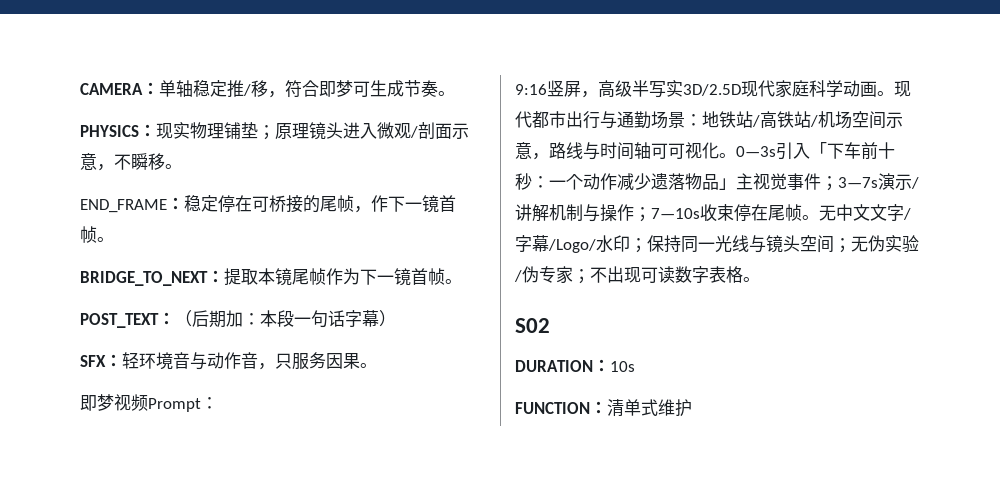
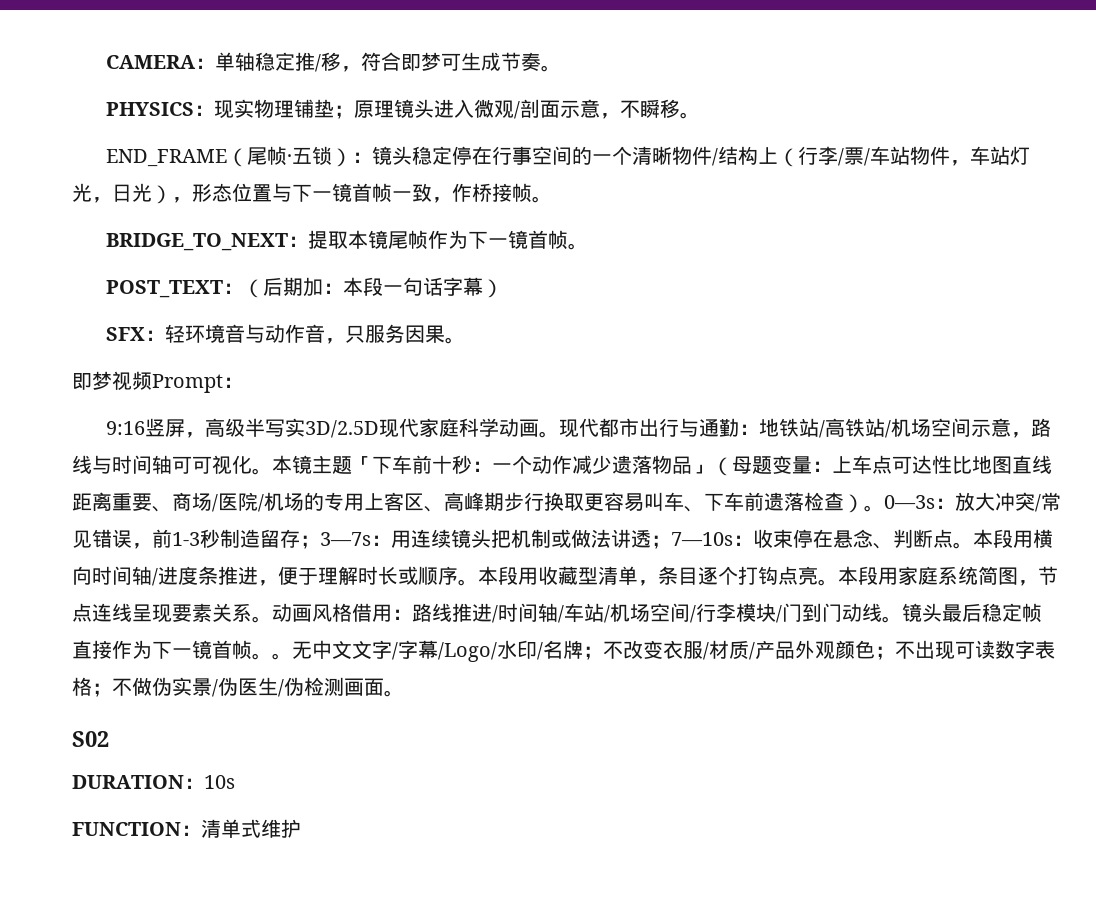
- END_FRAME：稳定停在可桥接的尾帧，作下一镜首帧。
+ END_FRAME（尾帧·五锁）：镜头稳定停在行事空间的一个清晰物件/结构上（行李/票/车站物件，车站灯光，日光），形态位置与下一镜首帧一致，作桥接帧。
- 现代都市出行与通勤场景：地铁站/高铁站/机场空间示意，路线与时间轴可可视化。
+ 现代都市出行与通勤：地铁站/高铁站/机场空间示意，路线与时间轴可可视化。
- 0—3s引入「下车前十秒：一个动作减少遗落物品」主视觉事件；3—7s演示/讲解机制与操作；7—10s收束停在尾帧。
+ 本镜主题「下车前十秒：一个动作减少遗落物品」（母题变量：上车点可达性比地图直线距离重要、商场/医院/机场的专用上客区、高峰期步行换取更容易叫车、下车前遗落检查）。0—3s：放大冲突/常见错误，前1-3秒制造留存；3—7s：用连续镜头把机制或做法讲透；7—10s：收束停在悬念、判断点。本段用横向时间轴/进度条推进，便于理解时长或顺序。本段用收藏型清单，条目逐个打钩点亮。本段用家庭系统简图，节点连线呈现要素关系。动画风格借用：路线推进/时间轴/车站/机场空间/行李模块/门到门动线。镜头最后稳定帧直接作为下一镜首帧。。
- 无中文文字/字幕/Logo/水印；保持同一光线与镜头空间；无伪实验/伪专家；不出现可读数字表格。
+ 无中文文字/字幕/Logo/水印/名牌；不改变衣服/材质/产品外观颜色；不出现可读数字表格；不做伪实景/伪医生/伪检测画面。

